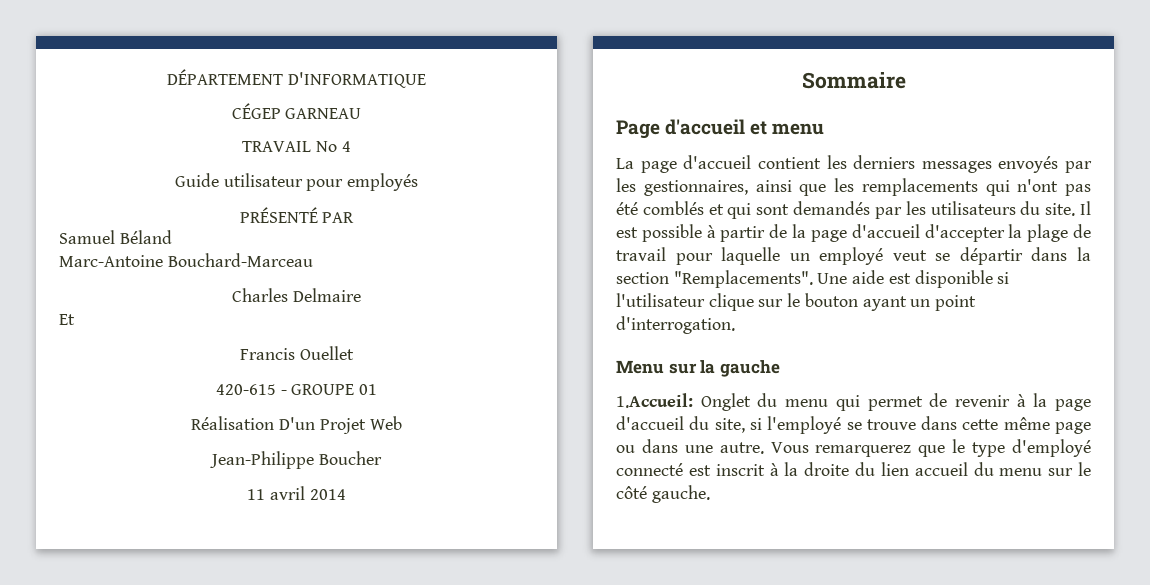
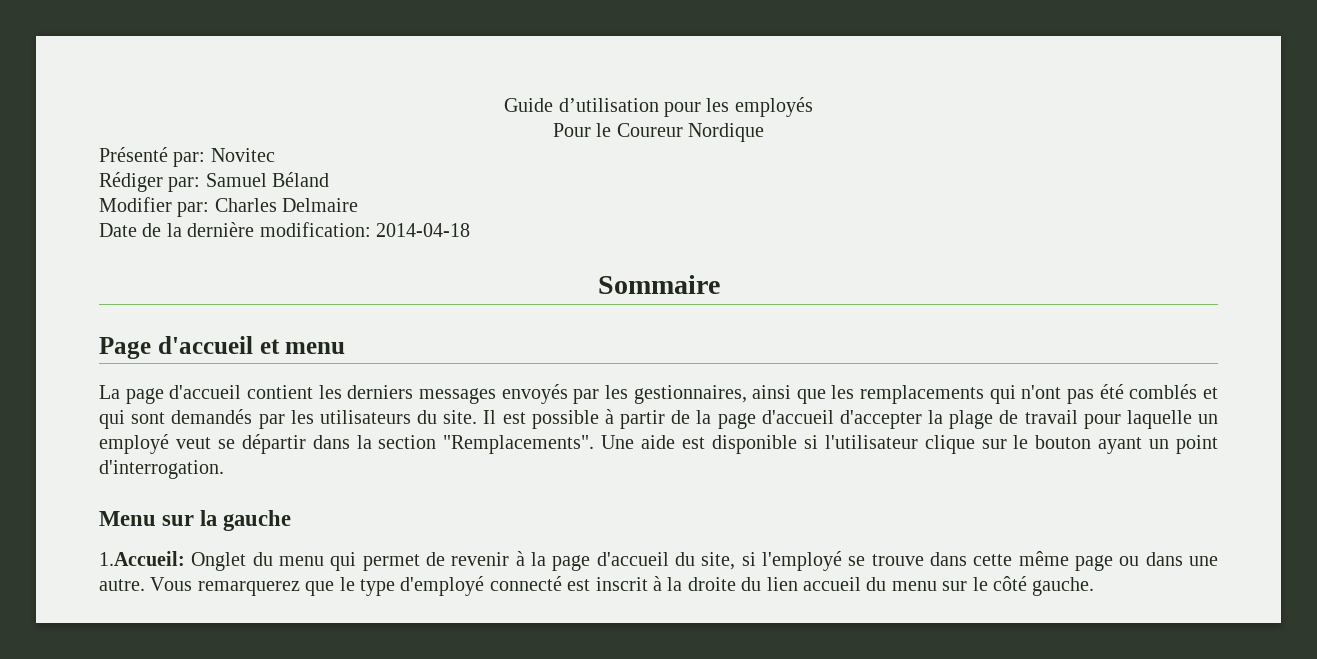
- DÉPARTEMENT D'INFORMATIQUE
- CÉGEP GARNEAU
- TRAVAIL No 4
- Guide utilisateur pour employés
- PRÉSENTÉ PAR
- Samuel Béland
+ Guide d’utilisation pour les employés
+ Pour le Coureur Nordique
+ Présenté par: Novitec
+ Rédiger par: Samuel Béland
- Marc-Antoine Bouchard-Marceau
- Charles Delmaire
+ Modifier par: Charles Delmaire
- Et
- Francis Ouellet
- 420-615 - GROUPE 01
- Réalisation D'un Projet Web
- Jean-Philippe Boucher
- 11 avril 2014
+ Date de la dernière modification: 2014-04-18

